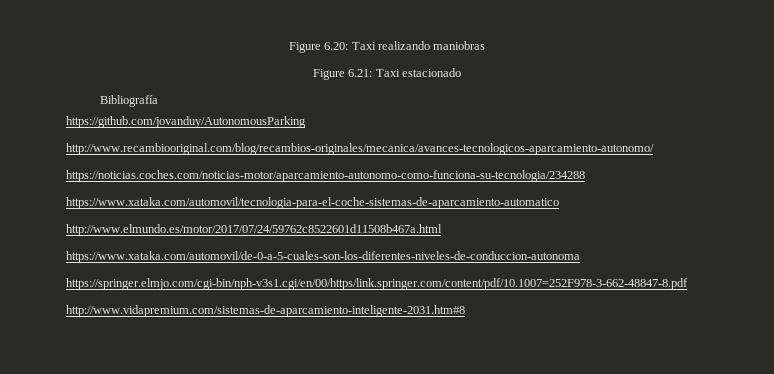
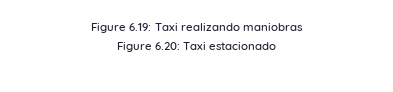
- Figure 6.20: Taxi realizando maniobras
+ Figure 6.19: Taxi realizando maniobras
- Figure 6.21: Taxi estacionado
+ Figure 6.20: Taxi estacionado
- Bibliografía
- https://github.com/jovanduy/AutonomousParking
- http://www.recambiooriginal.com/blog/recambios-originales/mecanica/avances-tecnologicos-aparcamiento-autonomo/
- https://noticias.coches.com/noticias-motor/aparcamiento-autonomo-como-funciona-su-tecnologia/234288
- https://www.xataka.com/automovil/tecnologia-para-el-coche-sistemas-de-aparcamiento-automatico
- http://www.elmundo.es/motor/2017/07/24/59762c8522601d11508b467a.html
- https://www.xataka.com/automovil/de-0-a-5-cuales-son-los-diferentes-niveles-de-conduccion-autonoma
- https://springer.elmjo.com/cgi-bin/nph-v3s1.cgi/en/00/https/link.springer.com/content/pdf/10.1007=252F978-3-662-48847-8.pdf
- http://www.vidapremium.com/sistemas-de-aparcamiento-inteligente-2031.htm#8

